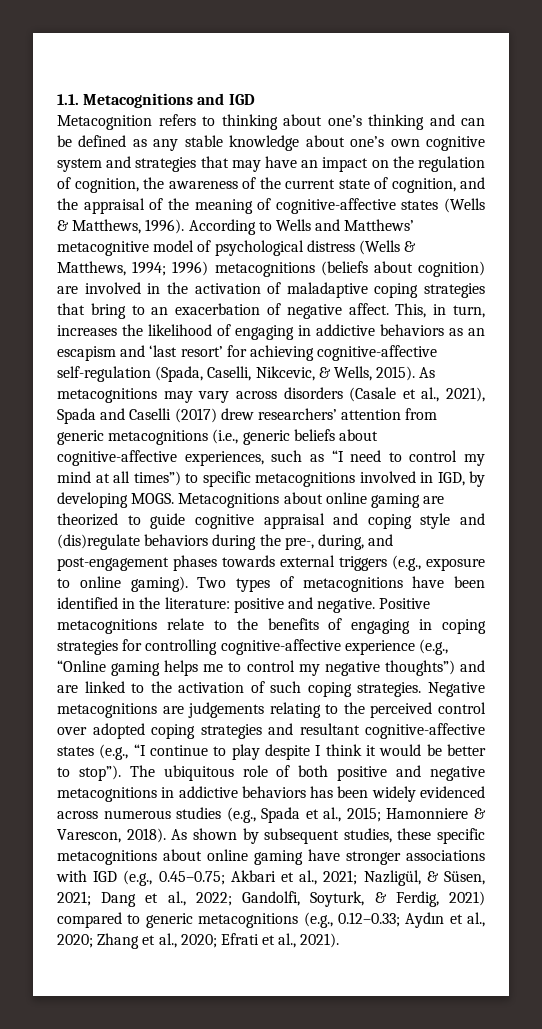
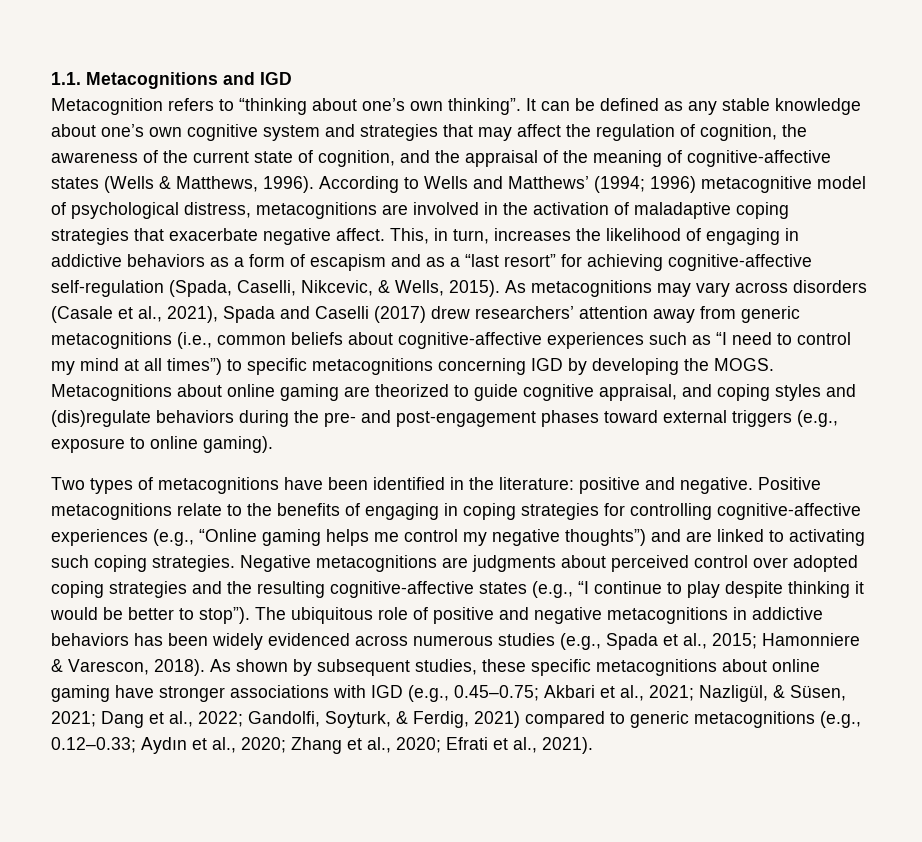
- Metacognition refers to thinking about one’s thinking and can be defined as any stable knowledge about one’s own cognitive system and strategies that may have an impact on the regulation of cognition, the awareness of the current state of cognition, and the appraisal of the meaning of cognitive-affective states (Wells & Matthews, 1996).
+ Metacognition refers to “thinking about one’s own thinking”. It can be defined as any stable knowledge about one’s own cognitive system and strategies that may affect the regulation of cognition, the awareness of the current state of cognition, and the appraisal of the meaning of cognitive-affective states (Wells & Matthews, 1996).
- According to Wells and Matthews’ metacognitive model of psychological distress (Wells & Matthews, 1994; 1996) metacognitions (beliefs about cognition) are involved in the activation of maladaptive coping strategies that bring to an exacerbation of negative affect.
+ According to Wells and Matthews’ (1994; 1996) metacognitive model of psychological distress, metacognitions are involved in the activation of maladaptive coping strategies that exacerbate negative affect.
- This, in turn, increases the likelihood of engaging in addictive behaviors as an escapism and ‘last resort’ for achieving cognitive-affective self-regulation (Spada, Caselli, Nikcevic, & Wells, 2015).
+ This, in turn, increases the likelihood of engaging in addictive behaviors as a form of escapism and as a “last resort” for achieving cognitive-affective self-regulation (Spada, Caselli, Nikcevic, & Wells, 2015).
- As metacognitions may vary across disorders (Casale et al., 2021), Spada and Caselli (2017) drew researchers’ attention from generic metacognitions (i.e., generic beliefs about cognitive-affective experiences, such as “I need to control my mind at all times”) to specific metacognitions involved in IGD, by developing MOGS.
+ As metacognitions may vary across disorders (Casale et al., 2021), Spada and Caselli (2017) drew researchers’ attention away from generic metacognitions (i.e., common beliefs about cognitive-affective experiences such as “I need to control my mind at all times”) to specific metacognitions concerning IGD by developing the MOGS.
- Metacognitions about online gaming are theorized to guide cognitive appraisal and coping style and (dis)regulate behaviors during the pre-, during, and post-engagement phases towards external triggers (e.g., exposure to online gaming). Two types of metacognitions have been identified in the literature: positive and negative.
+ Metacognitions about online gaming are theorized to guide cognitive appraisal, and coping styles and (dis)regulate behaviors during the pre- and post-engagement phases toward external triggers (e.g., exposure to online gaming).
+ Two types of metacognitions have been identified in the literature: positive and negative.
- Positive metacognitions relate to the benefits of engaging in coping strategies for controlling cognitive-affective experience (e.g., “Online gaming helps me to control my negative thoughts”) and are linked to the activation of such coping strategies.
+ Positive metacognitions relate to the benefits of engaging in coping strategies for controlling cognitive-affective experiences (e.g., “Online gaming helps me control my negative thoughts”) and are linked to activating such coping strategies.
- Negative metacognitions are judgements relating to the perceived control over adopted coping strategies and resultant cognitive-affective states (e.g., “I continue to play despite I think it would be better to stop”).
+ Negative metacognitions are judgments about perceived control over adopted coping strategies and the resulting cognitive-affective states (e.g., “I continue to play despite thinking it would be better to stop”).
- The ubiquitous role of both positive and negative metacognitions in addictive behaviors has been widely evidenced across numerous studies (e.g., Spada et al., 2015; Hamonniere & Varescon, 2018).
+ The ubiquitous role of positive and negative metacognitions in addictive behaviors has been widely evidenced across numerous studies (e.g., Spada et al., 2015; Hamonniere & Varescon, 2018).

